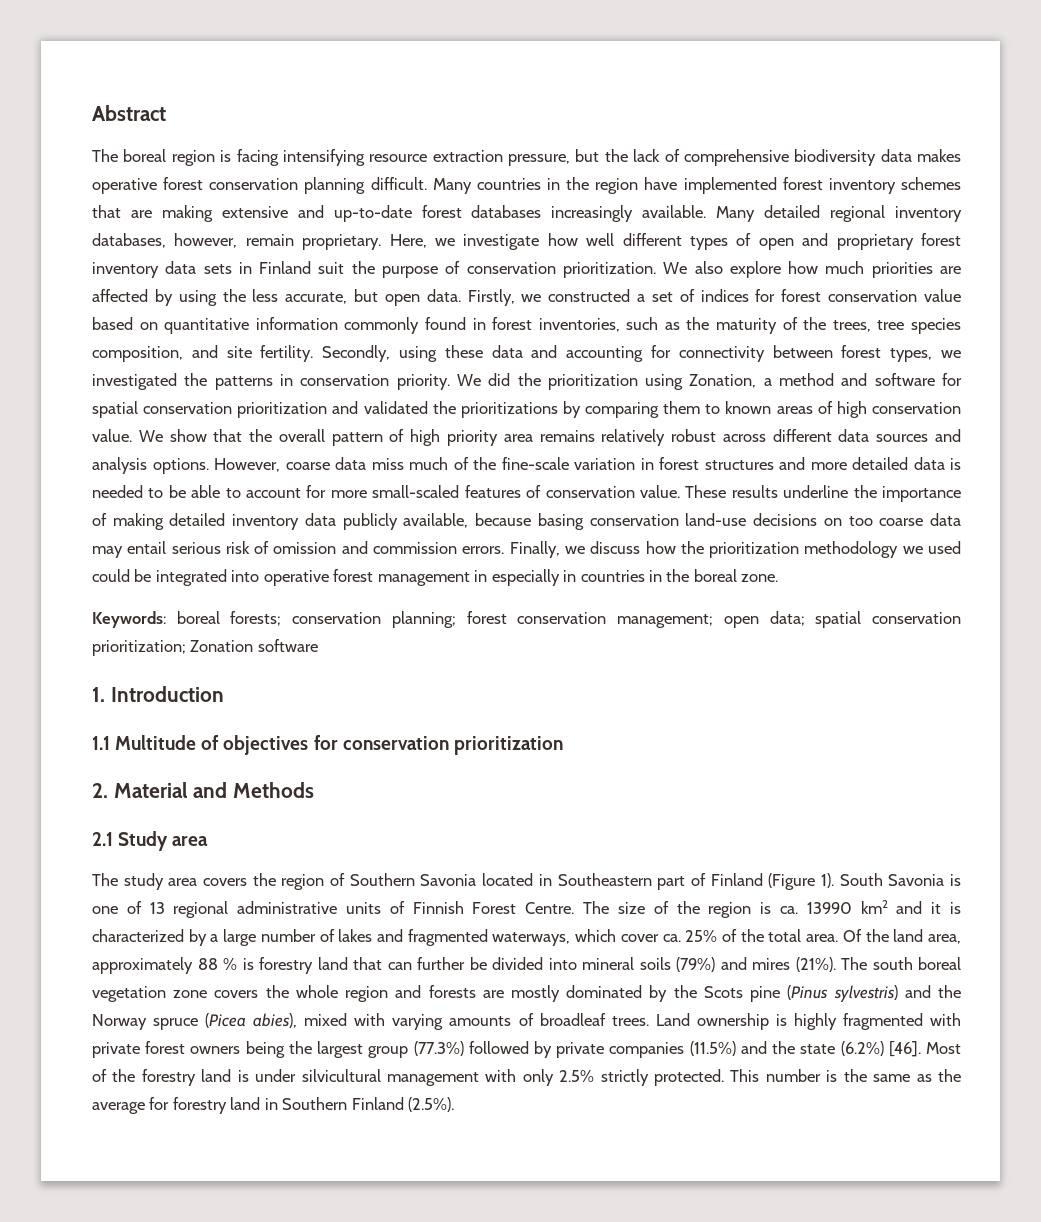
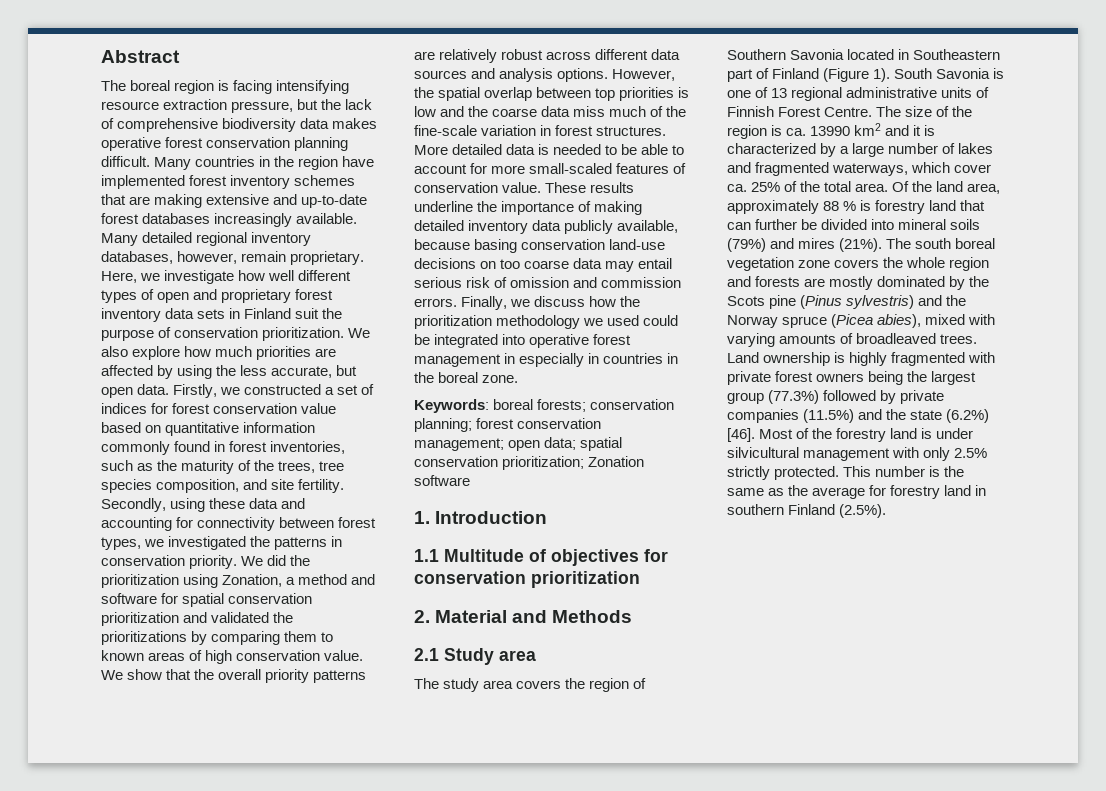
- We show that the overall pattern of high priority area remains relatively robust across different data sources and analysis options.
+ We show that the overall priority patterns are relatively robust across different data sources and analysis options.
- However, coarse data miss much of the fine-scale variation in forest structures and more detailed data is needed to be able to account for more small-scaled features of conservation value.
+ However, the spatial overlap between top priorities is low and the coarse data miss much of the fine-scale variation in forest structures. More detailed data is needed to be able to account for more small-scaled features of conservation value.
- The south boreal vegetation zone covers the whole region and forests are mostly dominated by the Scots pine (Pinus sylvestris) and the Norway spruce (Picea abies), mixed with varying amounts of broadleaf trees.
+ The south boreal vegetation zone covers the whole region and forests are mostly dominated by the Scots pine (Pinus sylvestris) and the Norway spruce (Picea abies), mixed with varying amounts of broadleaved trees.
- This number is the same as the average for forestry land in Southern Finland (2.5%).
+ This number is the same as the average for forestry land in southern Finland (2.5%).

